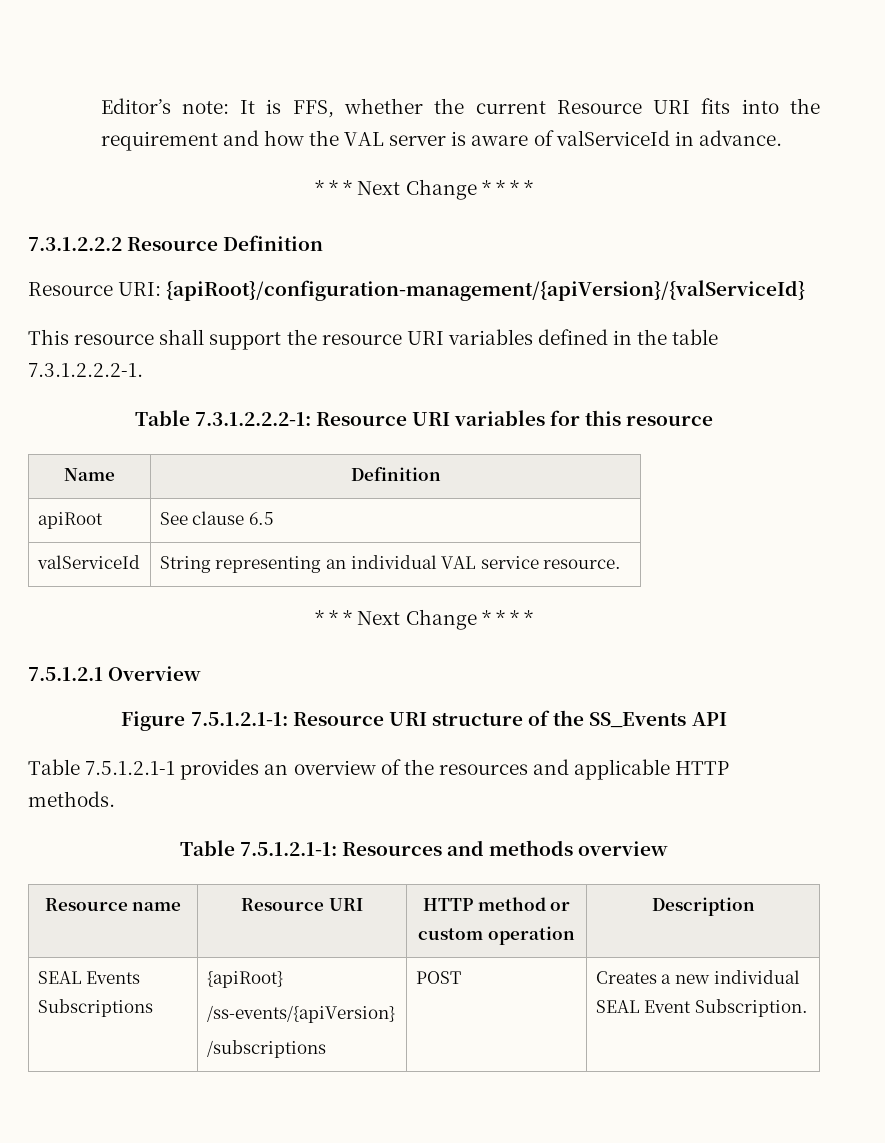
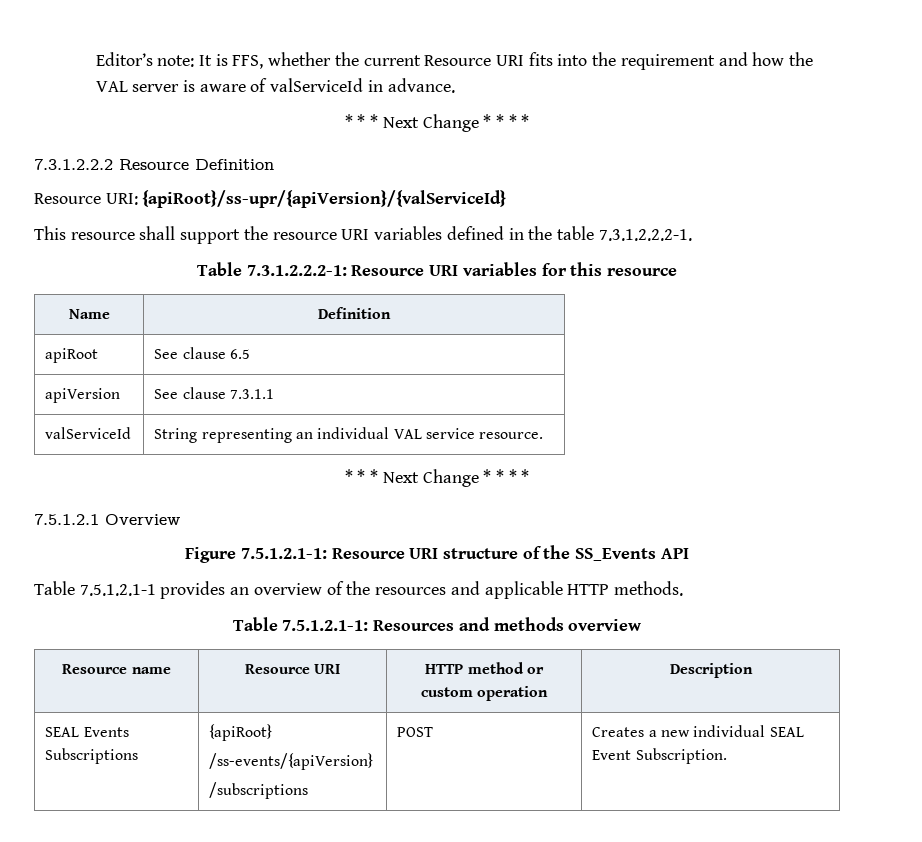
- Resource URI: {apiRoot}/configuration-management/{apiVersion}/{valServiceId}
+ Resource URI: {apiRoot}/ss-upr/{apiVersion}/{valServiceId}
+ apiVersion | See clause 7.3.1.1

